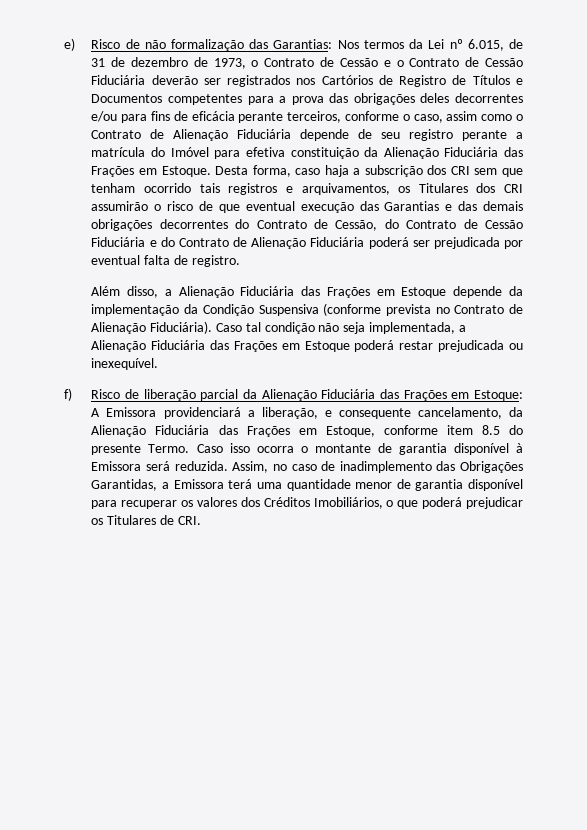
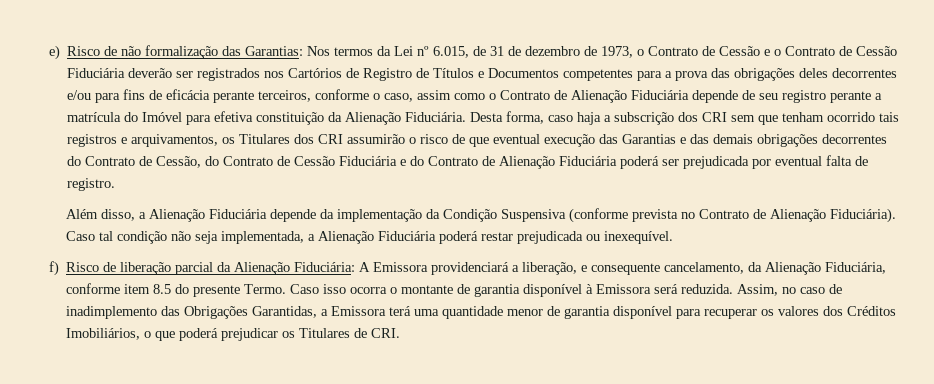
- Nos termos da Lei nº 6.015, de 31 de dezembro de 1973, o Contrato de Cessão e o Contrato de Cessão Fiduciária deverão ser registrados nos Cartórios de Registro de Títulos e Documentos competentes para a prova das obrigações deles decorrentes e/ou para fins de eficácia perante terceiros, conforme o caso, assim como o Contrato de Alienação Fiduciária depende de seu registro perante a matrícula do Imóvel para efetiva constituição da Alienação Fiduciária das Frações em Estoque.
+ Nos termos da Lei nº 6.015, de 31 de dezembro de 1973, o Contrato de Cessão e o Contrato de Cessão Fiduciária deverão ser registrados nos Cartórios de Registro de Títulos e Documentos competentes para a prova das obrigações deles decorrentes e/ou para fins de eficácia perante terceiros, conforme o caso, assim como o Contrato de Alienação Fiduciária depende de seu registro perante a matrícula do Imóvel para efetiva constituição da Alienação Fiduciária.
- Além disso, a Alienação Fiduciária das Frações em Estoque depende da implementação da Condição Suspensiva (conforme prevista no Contrato de Alienação Fiduciária).
+ Além disso, a Alienação Fiduciária depende da implementação da Condição Suspensiva (conforme prevista no Contrato de Alienação Fiduciária).
- Caso tal condição não seja implementada, a Alienação Fiduciária das Frações em Estoque poderá restar prejudicada ou inexequível.
+ Caso tal condição não seja implementada, a Alienação Fiduciária poderá restar prejudicada ou inexequível.
- f) Risco de liberação parcial da Alienação Fiduciária das Frações em Estoque: A Emissora providenciará a liberação, e consequente cancelamento, da Alienação Fiduciária das Frações em Estoque, conforme item 8.5 do presente Termo.
+ f) Risco de liberação parcial da Alienação Fiduciária: A Emissora providenciará a liberação, e consequente cancelamento, da Alienação Fiduciária, conforme item 8.5 do presente Termo.

